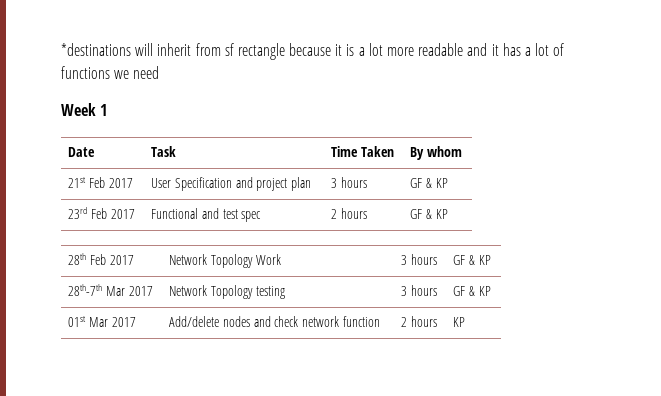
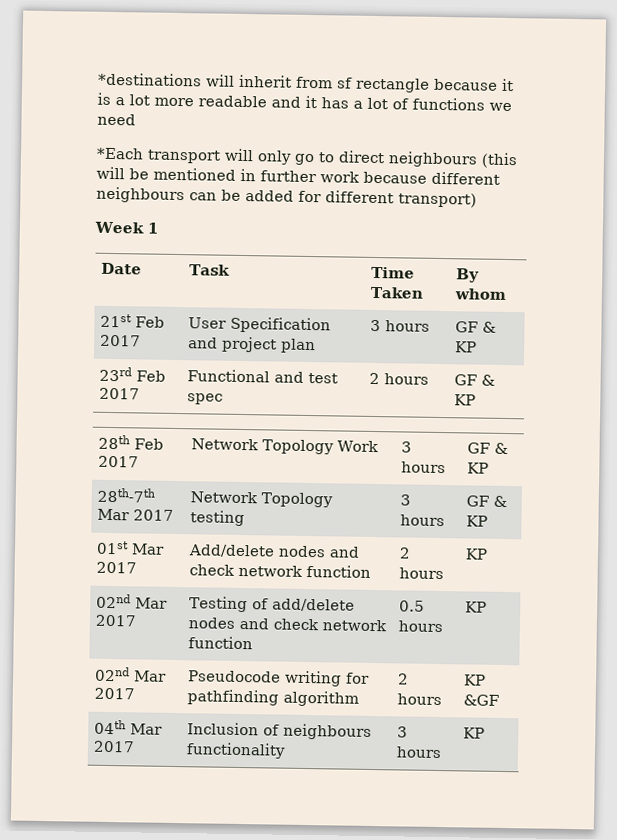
+ *Each transport will only go to direct neighbours (this will be mentioned in further work because different neighbours can be added for different transport)
+ 02nd Mar 2017 | Testing of add/delete nodes and check network function | 0.5 hours | KP
+ 02nd Mar 2017 | Pseudocode writing for pathfinding algorithm | 2 hours | KP &GF
+ 04th Mar 2017 | Inclusion of neighbours functionality | 3 hours | KP

